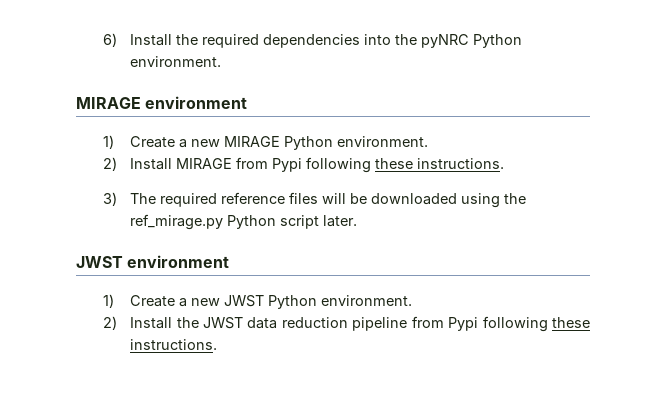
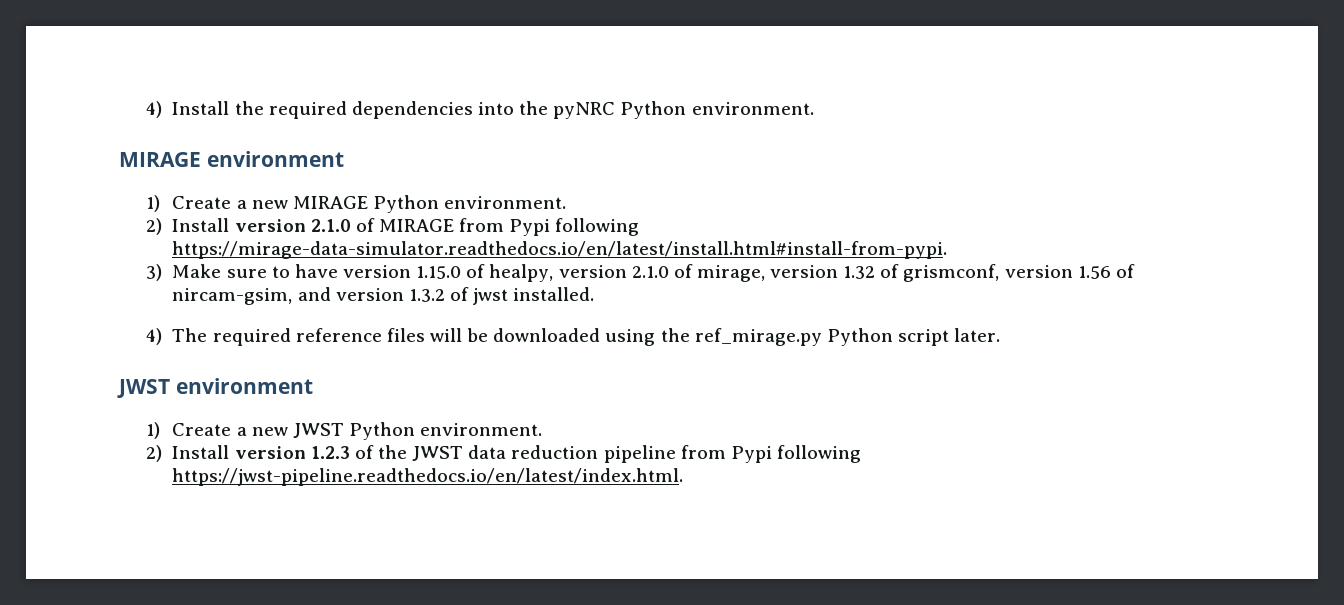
- 6) Install the required dependencies into the pyNRC Python environment.
+ 4) Install the required dependencies into the pyNRC Python environment.
- 2) Install MIRAGE from Pypi following these instructions.
- 3) The required reference files will be downloaded using the ref_mirage.py Python script later.
+ 2) Install version 2.1.0 of MIRAGE from Pypi following https://mirage-data-simulator.readthedocs.io/en/latest/install.html#install-from-pypi.
+ 3) Make sure to have version 1.15.0 of healpy, version 2.1.0 of mirage, version 1.32 of grismconf, version 1.56 of nircam-gsim, and version 1.3.2 of jwst installed.
+ 4) The required reference files will be downloaded using the ref_mirage.py Python script later.
- 2) Install the JWST data reduction pipeline from Pypi following these instructions.
+ 2) Install version 1.2.3 of the JWST data reduction pipeline from Pypi following https://jwst-pipeline.readthedocs.io/en/latest/index.html.

